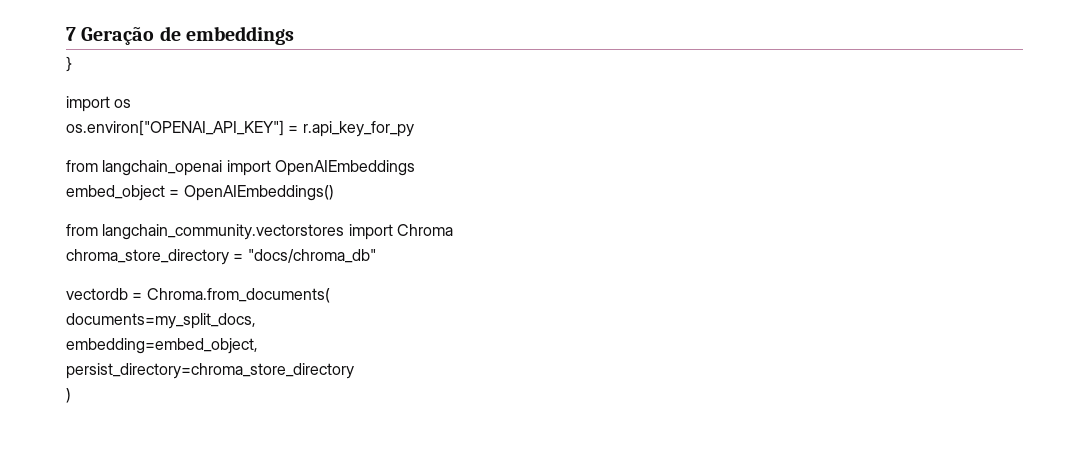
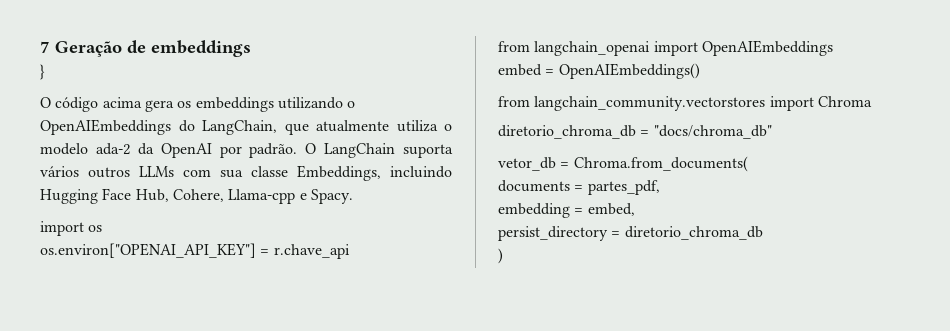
+ O código acima gera os embeddings utilizando o OpenAIEmbeddings do LangChain, que atualmente utiliza o modelo ada-2 da OpenAI por padrão. O LangChain suporta vários outros LLMs com sua classe Embeddings, incluindo Hugging Face Hub, Cohere, Llama-cpp e Spacy.
- os.environ["OPENAI_API_KEY"] = r.api_key_for_py
+ os.environ["OPENAI_API_KEY"] = r.chave_api
- embed_object = OpenAIEmbeddings()
+ embed = OpenAIEmbeddings()
- chroma_store_directory = "docs/chroma_db"
+ diretorio_chroma_db = "docs/chroma_db"
- vectordb = Chroma.from_documents(
+ vetor_db = Chroma.from_documents(
- documents=my_split_docs,
- embedding=embed_object,
- persist_directory=chroma_store_directory
+ documents = partes_pdf,
+ embedding = embed,
+ persist_directory = diretorio_chroma_db

